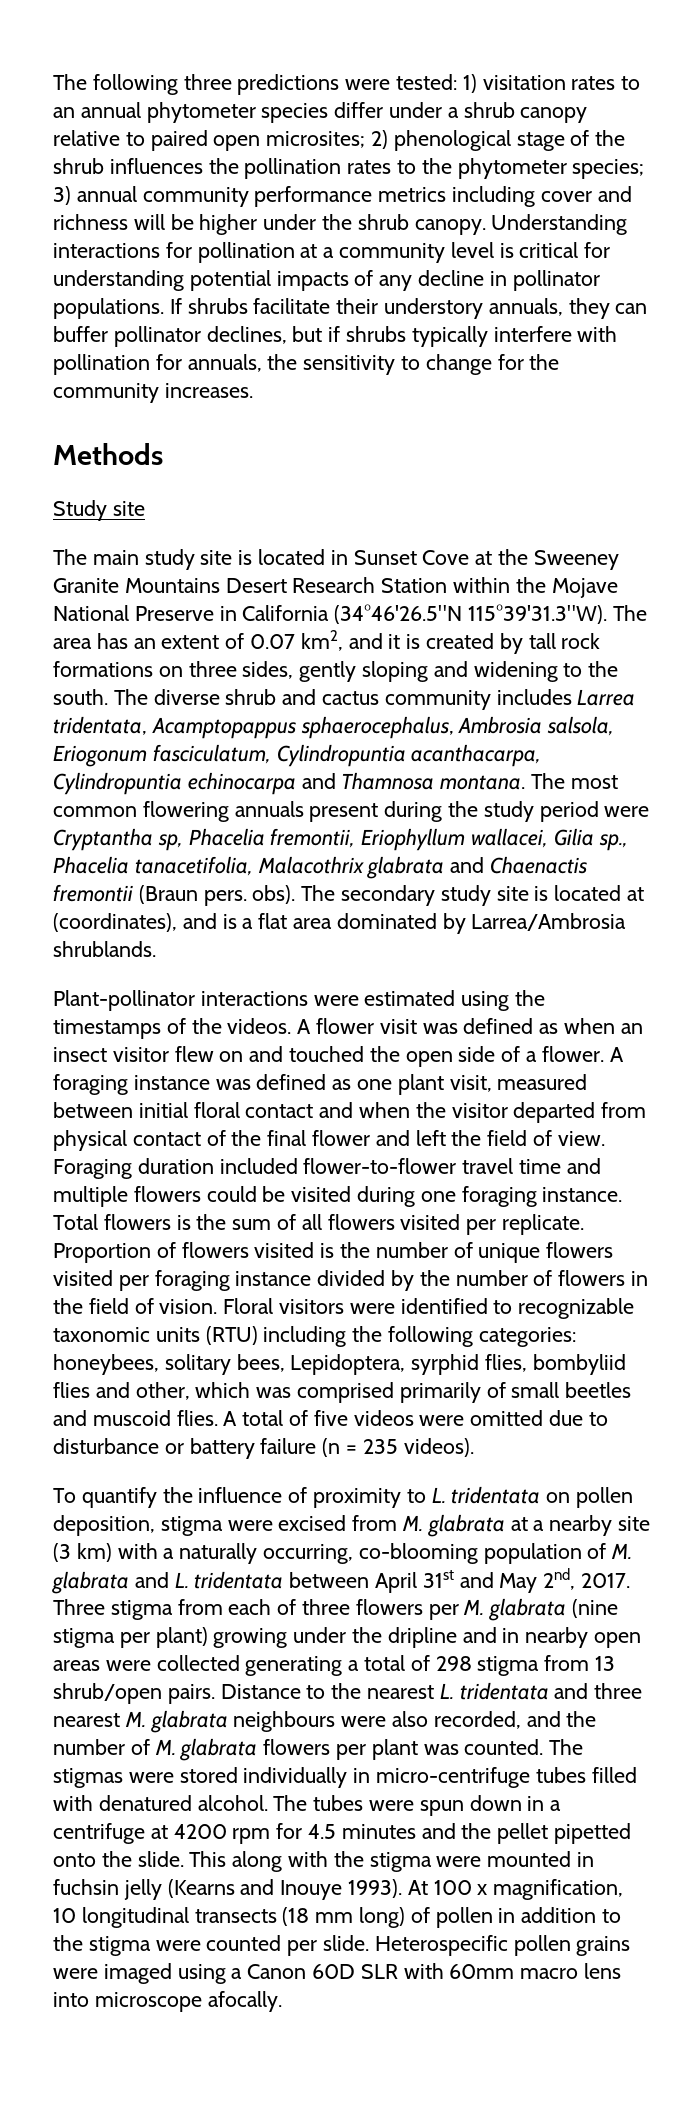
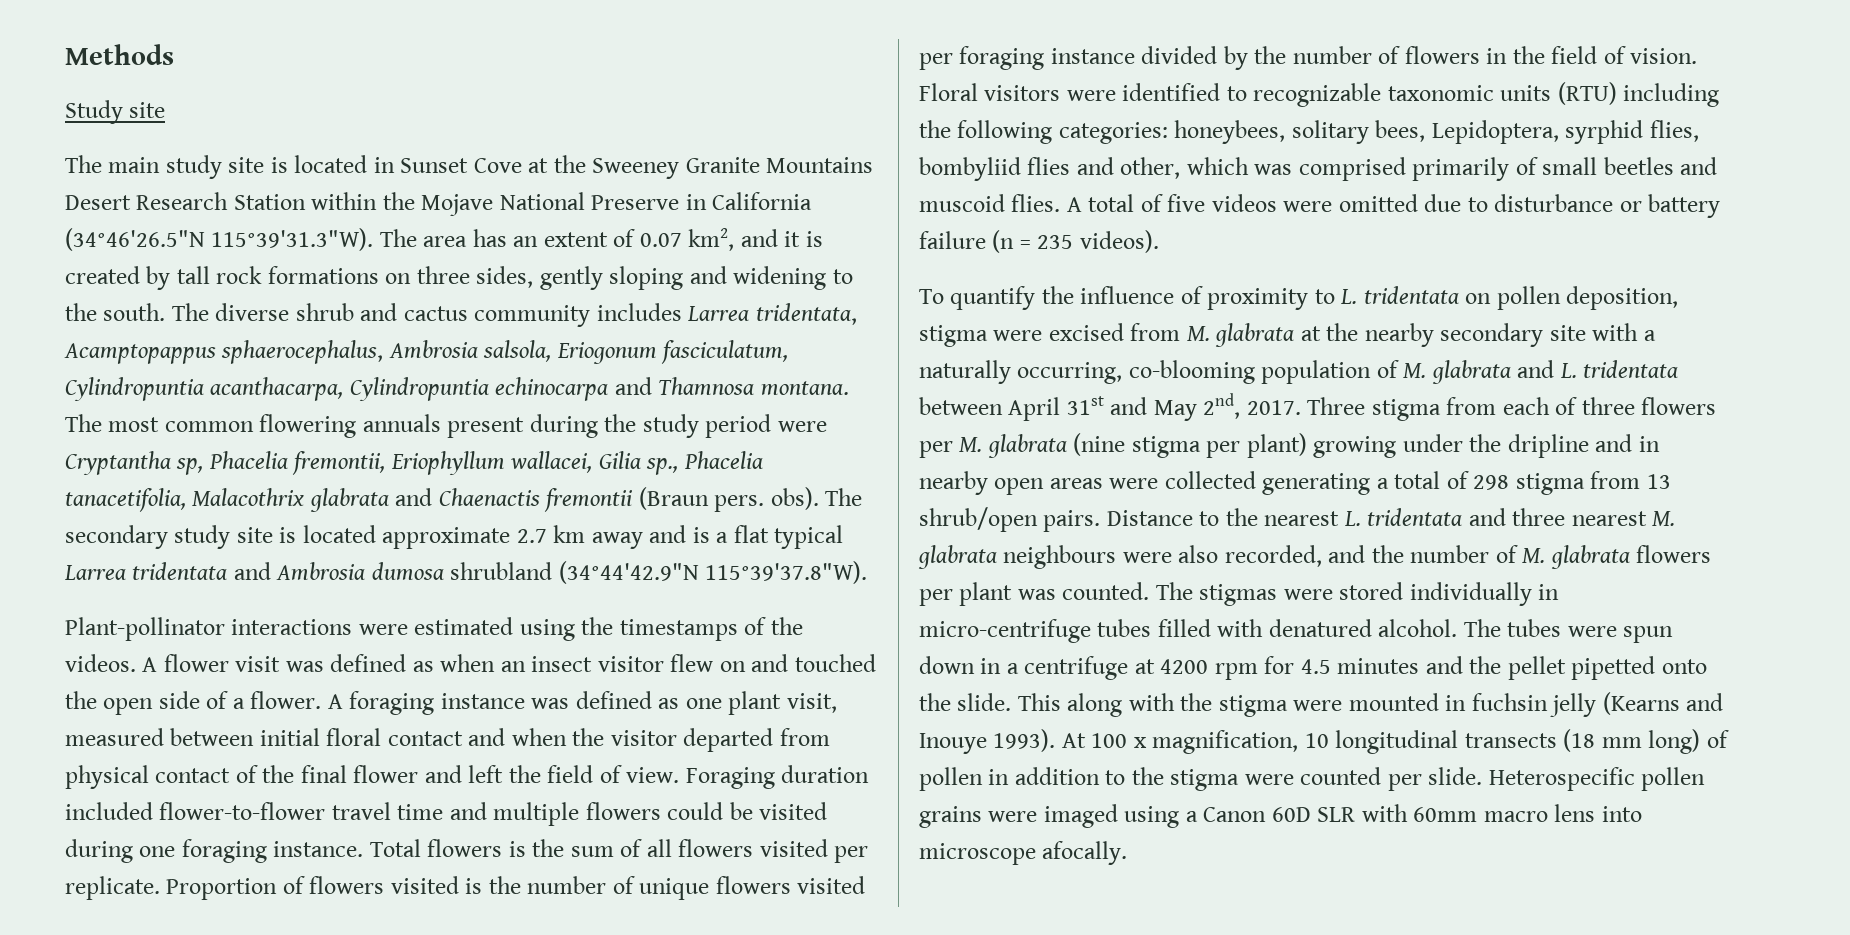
- The following three predictions were tested: 1) visitation rates to an annual phytometer species differ under a shrub canopy relative to paired open microsites; 2) phenological stage of the shrub influences the pollination rates to the phytometer species; 3) annual community performance metrics including cover and richness will be higher under the shrub canopy. Understanding interactions for pollination at a community level is critical for understanding potential impacts of any decline in pollinator populations. If shrubs facilitate their understory annuals, they can buffer pollinator declines, but if shrubs typically interfere with pollination for annuals, the sensitivity to change for the community increases.
- The secondary study site is located at (coordinates), and is a flat area dominated by Larrea/Ambrosia shrublands.
+ The secondary study site is located approximate 2.7 km away and is a flat typical Larrea tridentata and Ambrosia dumosa shrubland (34°44'42.9"N 115°39'37.8"W).
- To quantify the influence of proximity to L. tridentata on pollen deposition, stigma were excised from M. glabrata at a nearby site (3 km) with a naturally occurring, co-blooming population of M. glabrata and L. tridentata between April 31st and May 2nd, 2017.
+ To quantify the influence of proximity to L. tridentata on pollen deposition, stigma were excised from M. glabrata at the nearby secondary site with a naturally occurring, co-blooming population of M. glabrata and L. tridentata between April 31st and May 2nd, 2017.

